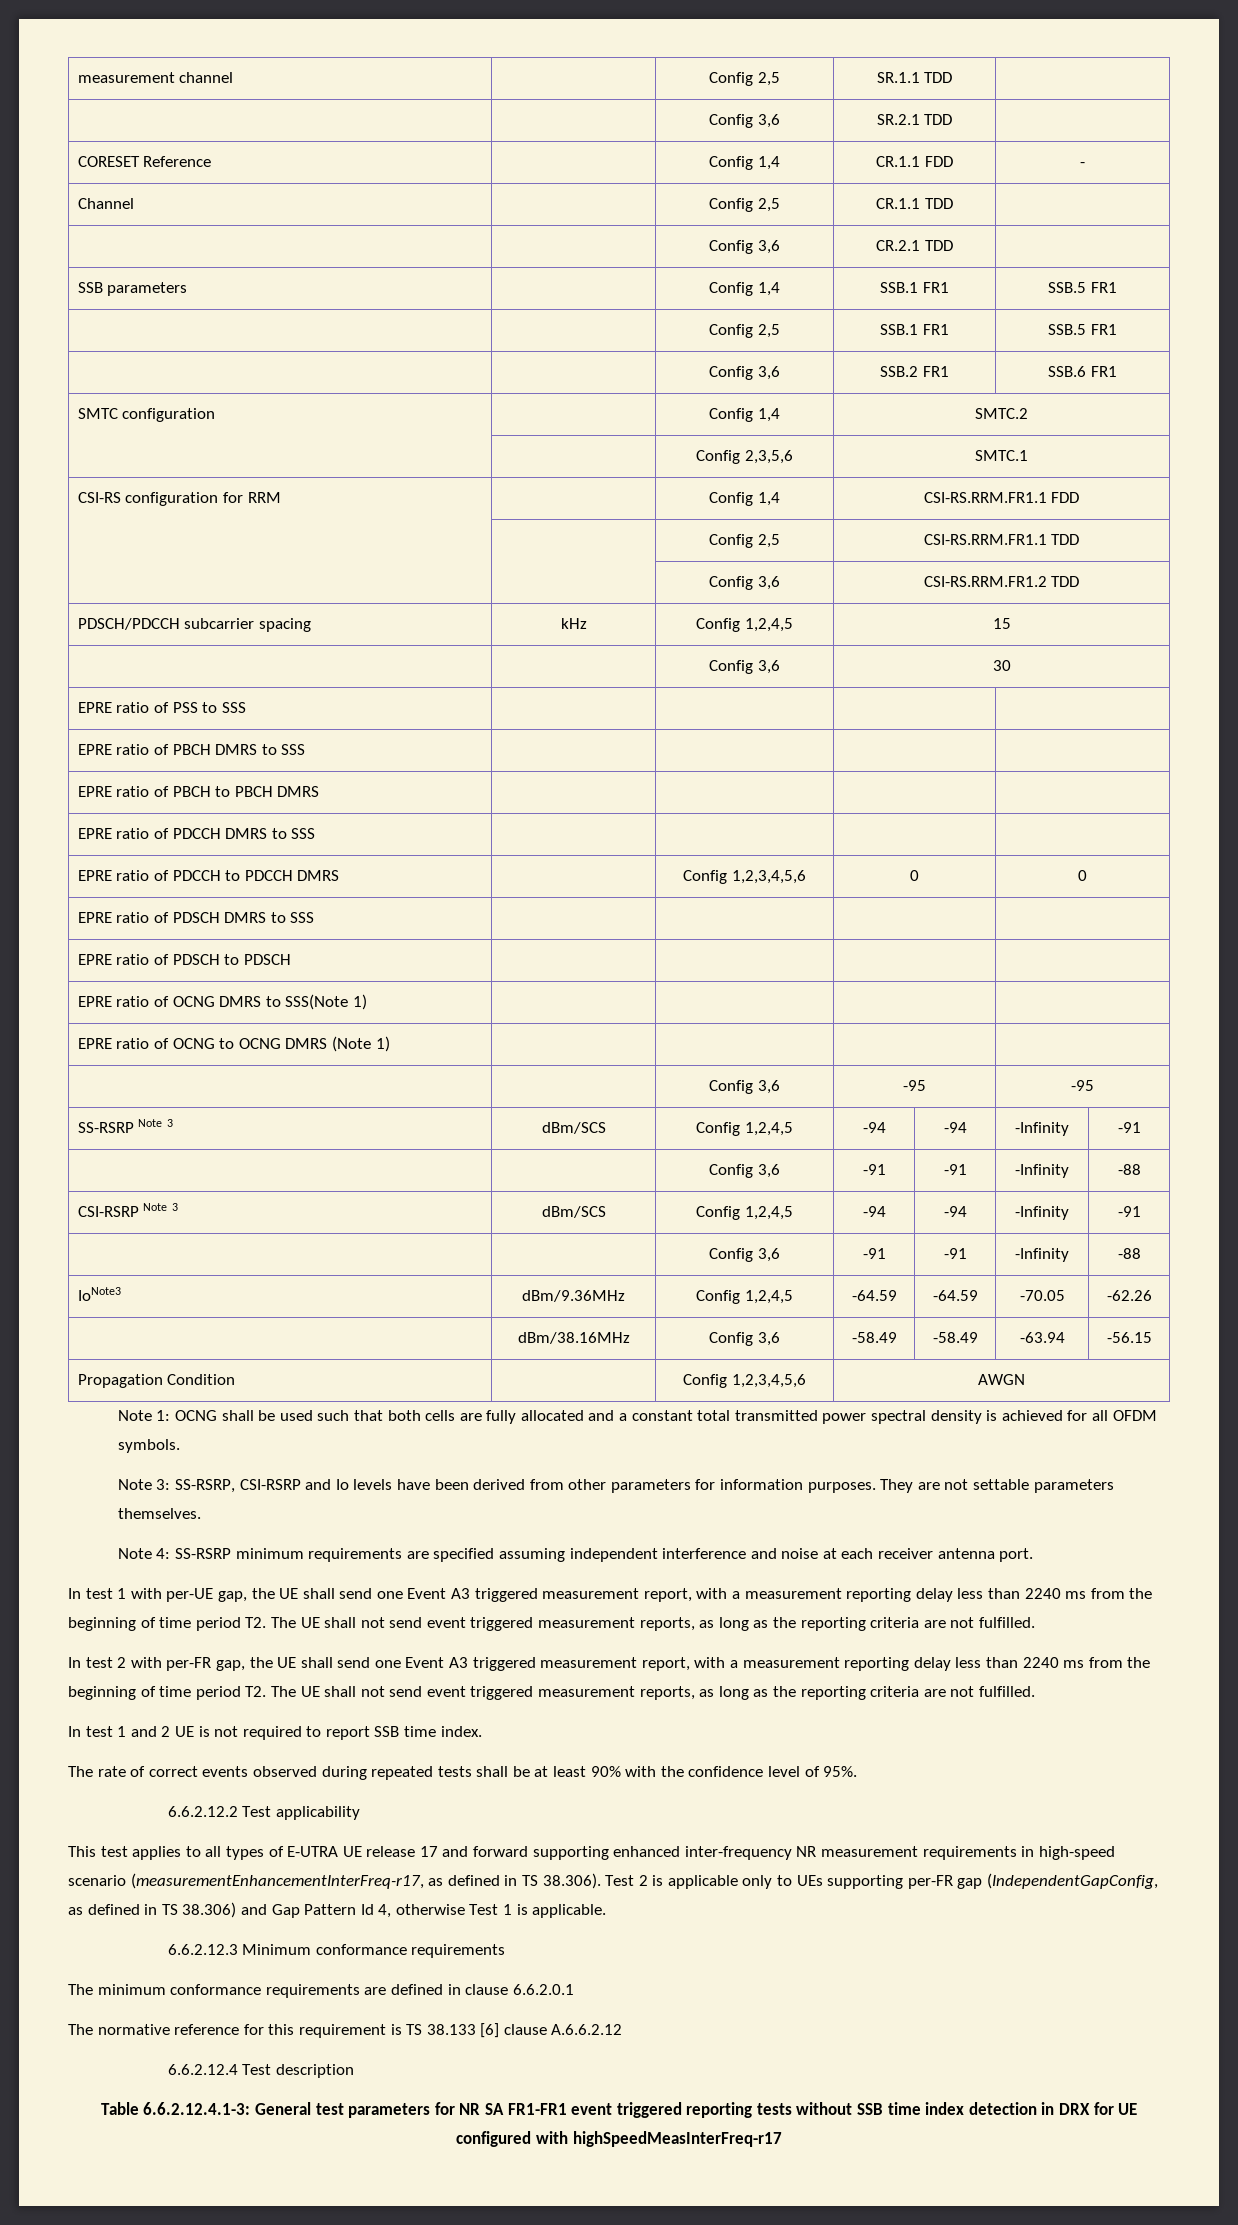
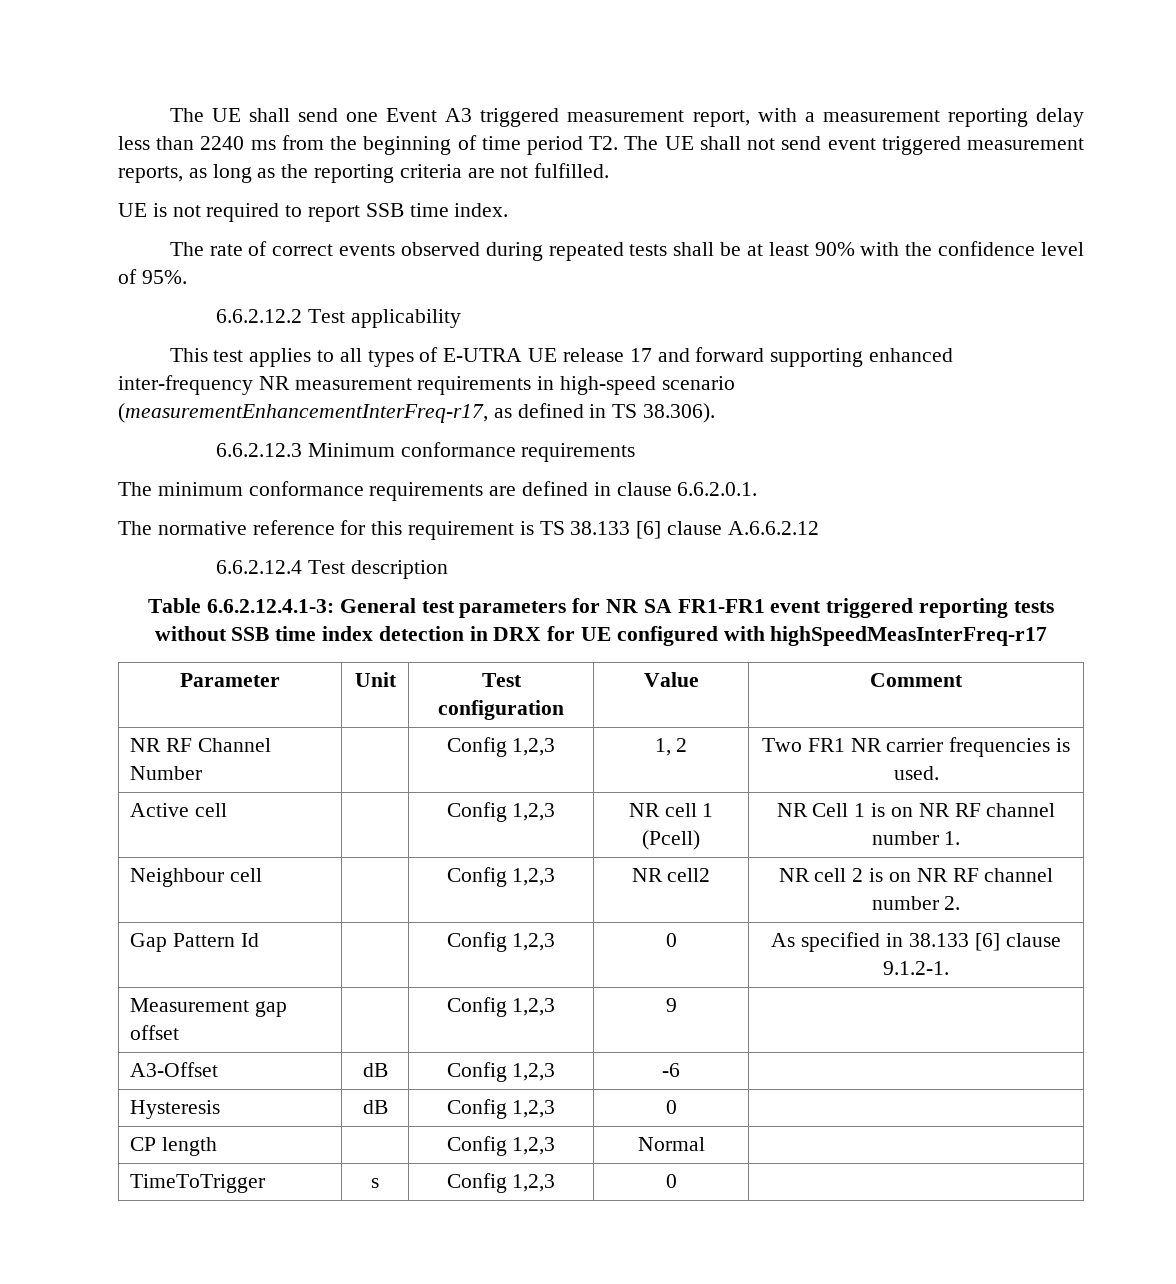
- measurement channel | | Config 2,5 | SR.1.1 TDD |
- | | Config 3,6 | SR.2.1 TDD |
- CORESET Reference | | Config 1,4 | CR.1.1 FDD | -
- Channel | | Config 2,5 | CR.1.1 TDD |
- | | Config 3,6 | CR.2.1 TDD |
- SSB parameters | | Config 1,4 | SSB.1 FR1 | SSB.5 FR1
- | | Config 2,5 | SSB.1 FR1 | SSB.5 FR1
- | | Config 3,6 | SSB.2 FR1 | SSB.6 FR1
- SMTC configuration | | Config 1,4 | SMTC.2
- | | Config 2,3,5,6 | SMTC.1
- CSI-RS configuration for RRM | | Config 1,4 | CSI-RS.RRM.FR1.1 FDD
- | | Config 2,5 | CSI-RS.RRM.FR1.1 TDD
- | | Config 3,6 | CSI-RS.RRM.FR1.2 TDD
- PDSCH/PDCCH subcarrier spacing | kHz | Config 1,2,4,5 | 15
- | | Config 3,6 | 30
- EPRE ratio of PSS to SSS | | | |
- EPRE ratio of PBCH DMRS to SSS | | | |
- EPRE ratio of PBCH to PBCH DMRS | | | |
- EPRE ratio of PDCCH DMRS to SSS | | | |
- EPRE ratio of PDCCH to PDCCH DMRS | | Config 1,2,3,4,5,6 | 0 | 0
- EPRE ratio of PDSCH DMRS to SSS | | | |
- EPRE ratio of PDSCH to PDSCH | | | |
- EPRE ratio of OCNG DMRS to SSS(Note 1) | | | |
- EPRE ratio of OCNG to OCNG DMRS (Note 1) | | | |
- | | Config 3,6 | -95 | -95
- SS-RSRP Note 3 | dBm/SCS | Config 1,2,4,5 | -94 | -94 | -Infinity | -91
- | | Config 3,6 | -91 | -91 | -Infinity | -88
- CSI-RSRP Note 3 | dBm/SCS | Config 1,2,4,5 | -94 | -94 | -Infinity | -91
- | | Config 3,6 | -91 | -91 | -Infinity | -88
- IoNote3 | dBm/9.36MHz | Config 1,2,4,5 | -64.59 | -64.59 | -70.05 | -62.26
- | dBm/38.16MHz | Config 3,6 | -58.49 | -58.49 | -63.94 | -56.15
- Propagation Condition | | Config 1,2,3,4,5,6 | AWGN
- Note 1: OCNG shall be used such that both cells are fully allocated and a constant total transmitted power spectral density is achieved for all OFDM symbols.
- Note 3: SS-RSRP, CSI-RSRP and Io levels have been derived from other parameters for information purposes. They are not settable parameters themselves.
- Note 4: SS-RSRP minimum requirements are specified assuming independent interference and noise at each receiver antenna port.
- In test 1 with per-UE gap, the UE shall send one Event A3 triggered measurement report, with a measurement reporting delay less than 2240 ms from the beginning of time period T2. The UE shall not send event triggered measurement reports, as long as the reporting criteria are not fulfilled.
+ The UE shall send one Event A3 triggered measurement report, with a measurement reporting delay less than 2240 ms from the beginning of time period T2. The UE shall not send event triggered measurement reports, as long as the reporting criteria are not fulfilled.
- In test 2 with per-FR gap, the UE shall send one Event A3 triggered measurement report, with a measurement reporting delay less than 2240 ms from the beginning of time period T2. The UE shall not send event triggered measurement reports, as long as the reporting criteria are not fulfilled.
- In test 1 and 2 UE is not required to report SSB time index.
+ UE is not required to report SSB time index.
- This test applies to all types of E-UTRA UE release 17 and forward supporting enhanced inter-frequency NR measurement requirements in high-speed scenario (measurementEnhancementInterFreq-r17, as defined in TS 38.306). Test 2 is applicable only to UEs supporting per-FR gap (IndependentGapConfig, as defined in TS 38.306) and Gap Pattern Id 4, otherwise Test 1 is applicable.
+ This test applies to all types of E-UTRA UE release 17 and forward supporting enhanced inter-frequency NR measurement requirements in high-speed scenario (measurementEnhancementInterFreq-r17, as defined in TS 38.306).
- The minimum conformance requirements are defined in clause 6.6.2.0.1
+ The minimum conformance requirements are defined in clause 6.6.2.0.1.
+ Parameter | Unit | Test configuration | Value | Comment
+ NR RF Channel Number | | Config 1,2,3 | 1, 2 | Two FR1 NR carrier frequencies is used.
+ Active cell | | Config 1,2,3 | NR cell 1 (Pcell) | NR Cell 1 is on NR RF channel number 1.
+ Neighbour cell | | Config 1,2,3 | NR cell2 | NR cell 2 is on NR RF channel number 2.
+ Gap Pattern Id | | Config 1,2,3 | 0 | As specified in 38.133 [6] clause 9.1.2-1.
+ Measurement gap offset | | Config 1,2,3 | 9 |
+ A3-Offset | dB | Config 1,2,3 | -6 |
+ Hysteresis | dB | Config 1,2,3 | 0 |
+ CP length | | Config 1,2,3 | Normal |
+ TimeToTrigger | s | Config 1,2,3 | 0 |

